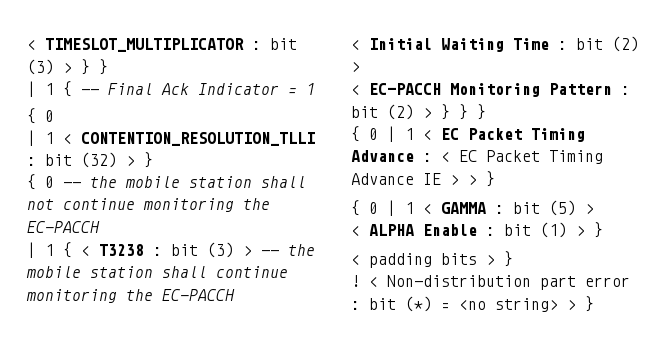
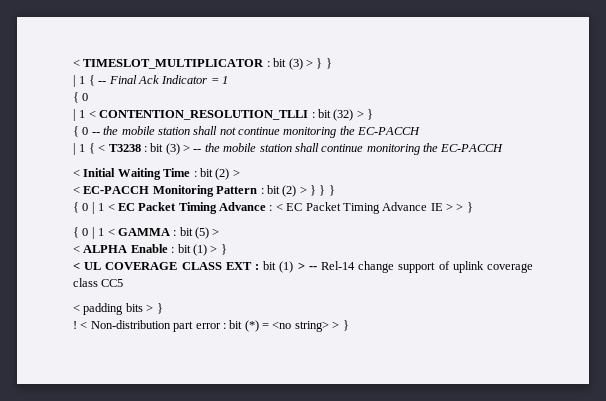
+ < UL COVERAGE CLASS EXT : bit (1) > -- Rel-14 change support of uplink coverage class CC5

